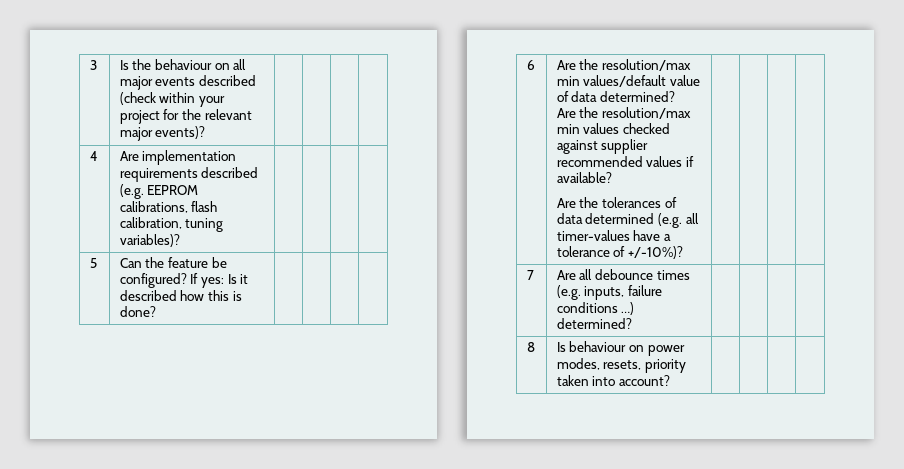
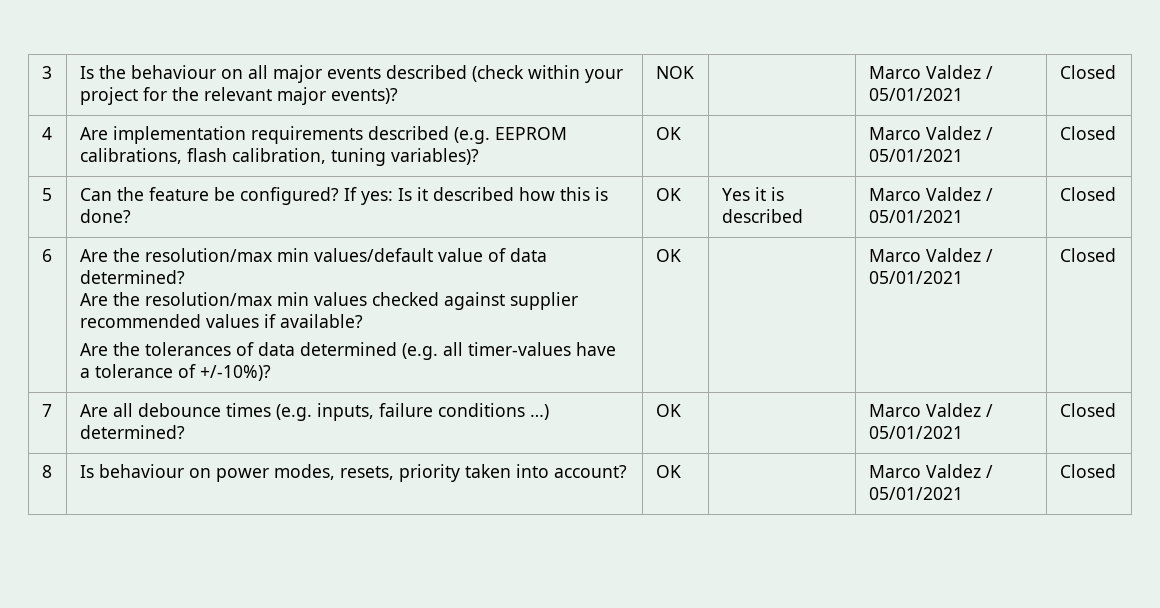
- 3 | Is the behaviour on all major events described (check within your project for the relevant major events)? | | | |
+ 3 | Is the behaviour on all major events described (check within your project for the relevant major events)? | NOK | | Marco Valdez / 05/01/2021 | Closed
- 4 | Are implementation requirements described (e.g. EEPROM calibrations, flash calibration, tuning variables)? | | | |
+ 4 | Are implementation requirements described (e.g. EEPROM calibrations, flash calibration, tuning variables)? | OK | | Marco Valdez / 05/01/2021 | Closed
- 5 | Can the feature be configured? If yes: Is it described how this is done? | | | |
+ 5 | Can the feature be configured? If yes: Is it described how this is done? | OK | Yes it is described | Marco Valdez / 05/01/2021 | Closed
- Are the tolerances of data determined (e.g. all timer-values have a tolerance of +/-10%)?
+ Are the tolerances of data determined (e.g. all timer-values have a tolerance of +/-10%)? | OK | | Marco Valdez / 05/01/2021 | Closed
- 7 | Are all debounce times (e.g. inputs, failure conditions …) determined? | | | |
+ 7 | Are all debounce times (e.g. inputs, failure conditions …) determined? | OK | | Marco Valdez / 05/01/2021 | Closed
- 8 | Is behaviour on power modes, resets, priority taken into account? | | | |
+ 8 | Is behaviour on power modes, resets, priority taken into account? | OK | | Marco Valdez / 05/01/2021 | Closed

